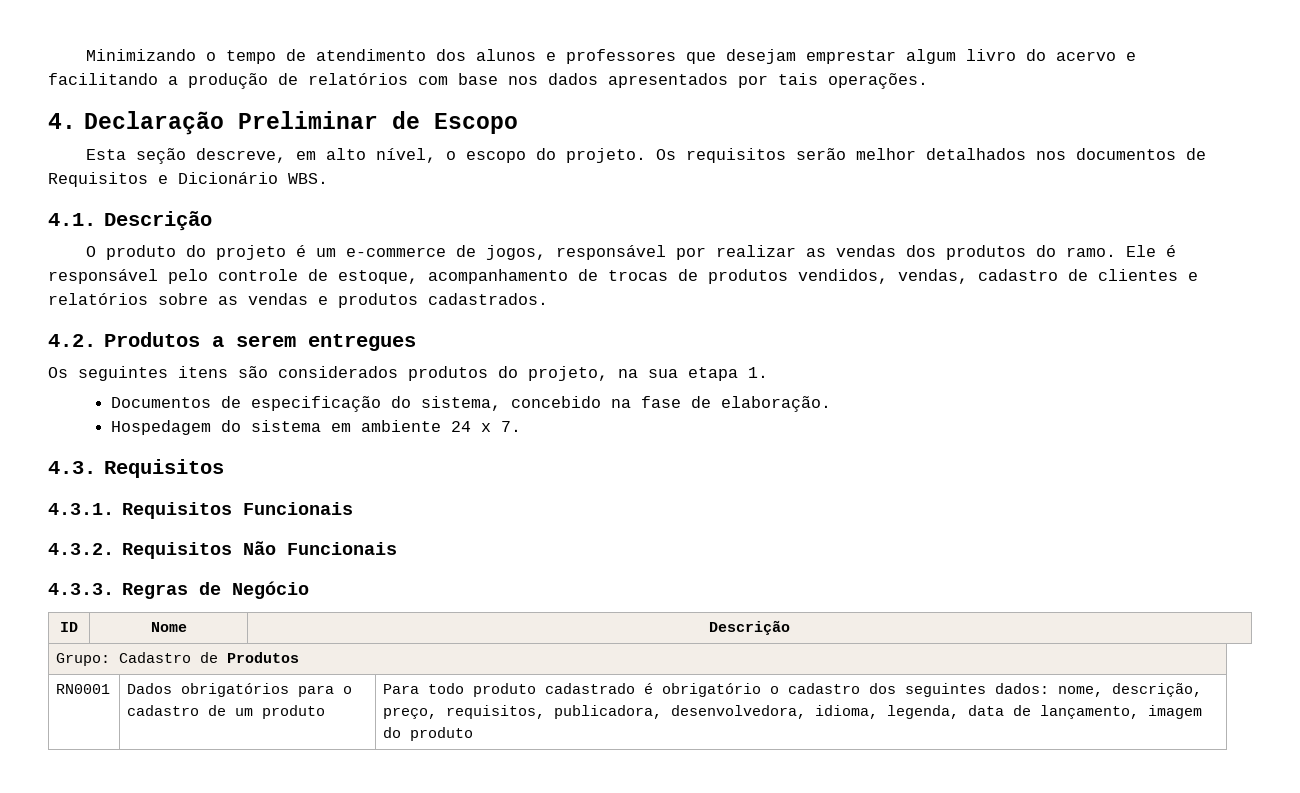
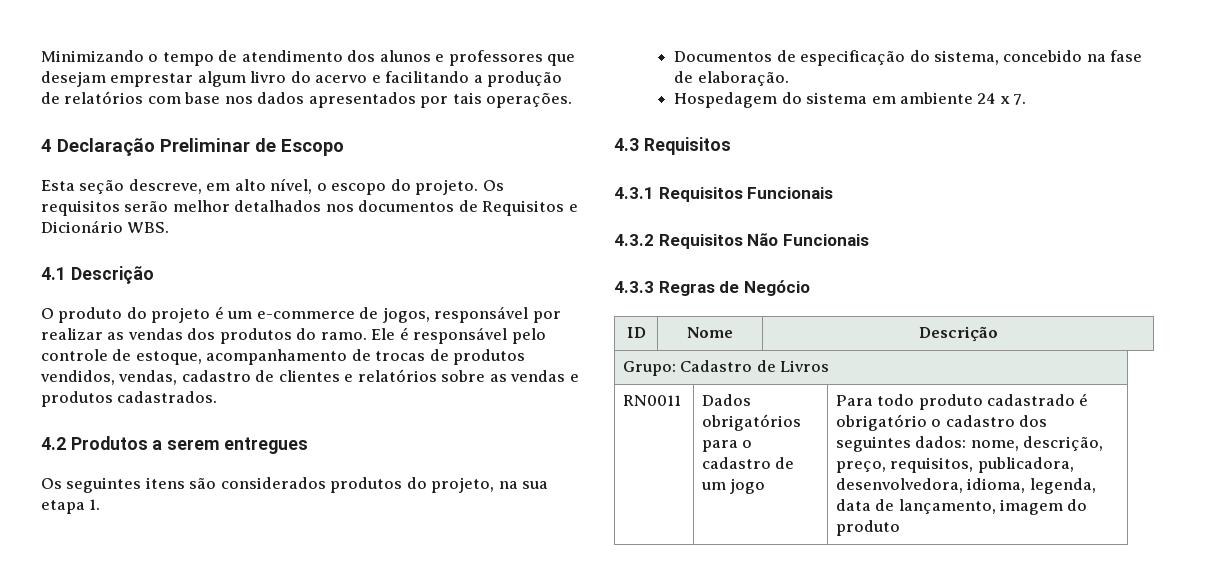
- 4. Declaração Preliminar de Escopo
+ 4 Declaração Preliminar de Escopo
- 4.1. Descrição
+ 4.1 Descrição
- 4.2. Produtos a serem entregues
+ 4.2 Produtos a serem entregues
- 4.3. Requisitos
+ 4.3 Requisitos
- 4.3.1. Requisitos Funcionais
+ 4.3.1 Requisitos Funcionais
- 4.3.2. Requisitos Não Funcionais
+ 4.3.2 Requisitos Não Funcionais
- 4.3.3. Regras de Negócio
+ 4.3.3 Regras de Negócio
- Grupo: Cadastro de Produtos
- RN0001 | Dados obrigatórios para o cadastro de um produto | Para todo produto cadastrado é obrigatório o cadastro dos seguintes dados: nome, descrição, preço, requisitos, publicadora, desenvolvedora, idioma, legenda, data de lançamento, imagem do produto
+ Grupo: Cadastro de Livros
+ RN0011 | Dados obrigatórios para o cadastro de um jogo | Para todo produto cadastrado é obrigatório o cadastro dos seguintes dados: nome, descrição, preço, requisitos, publicadora, desenvolvedora, idioma, legenda, data de lançamento, imagem do produto

